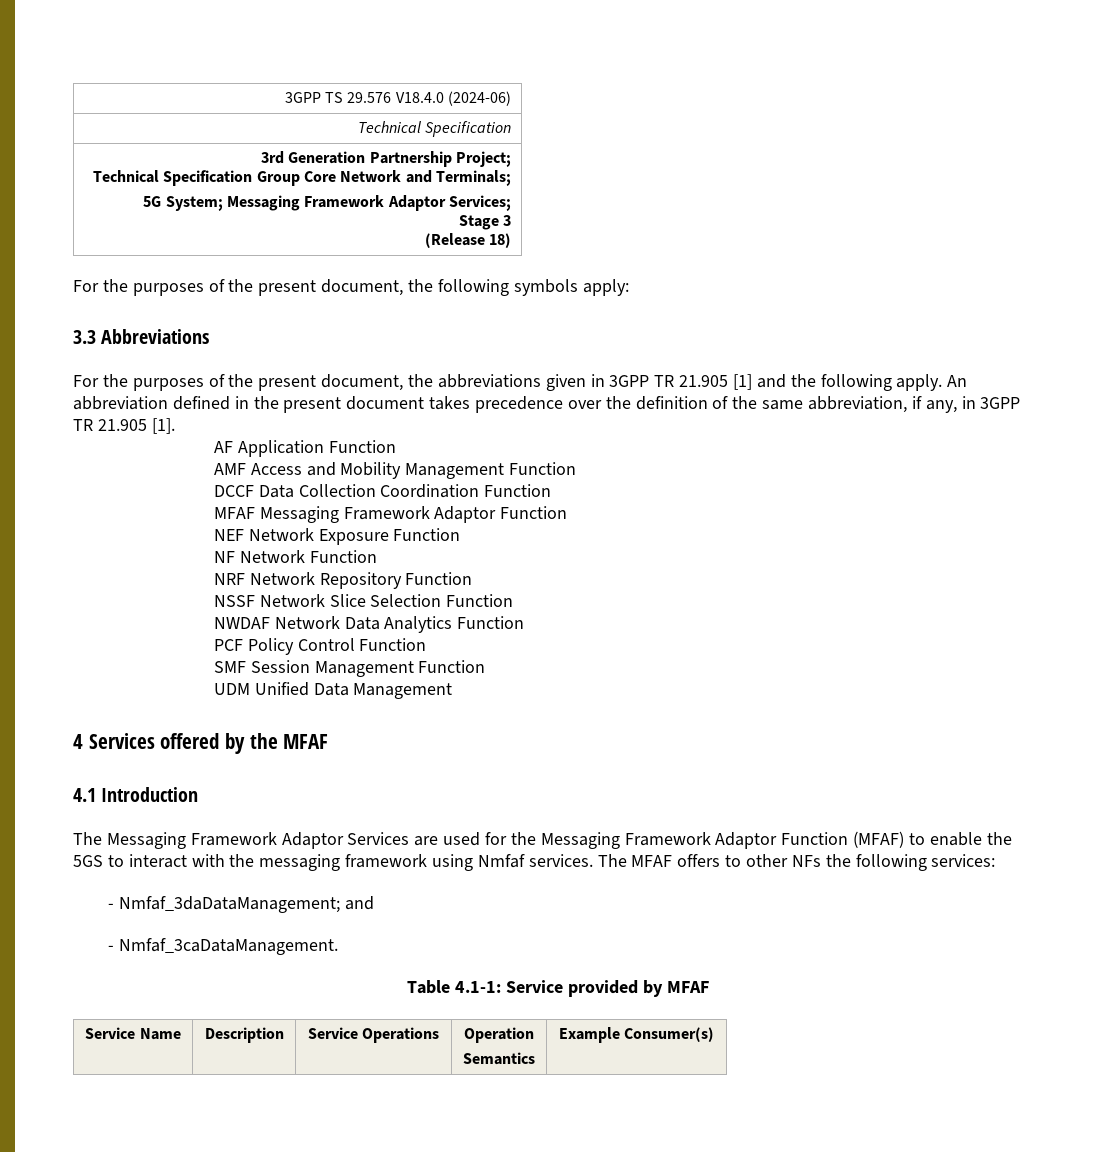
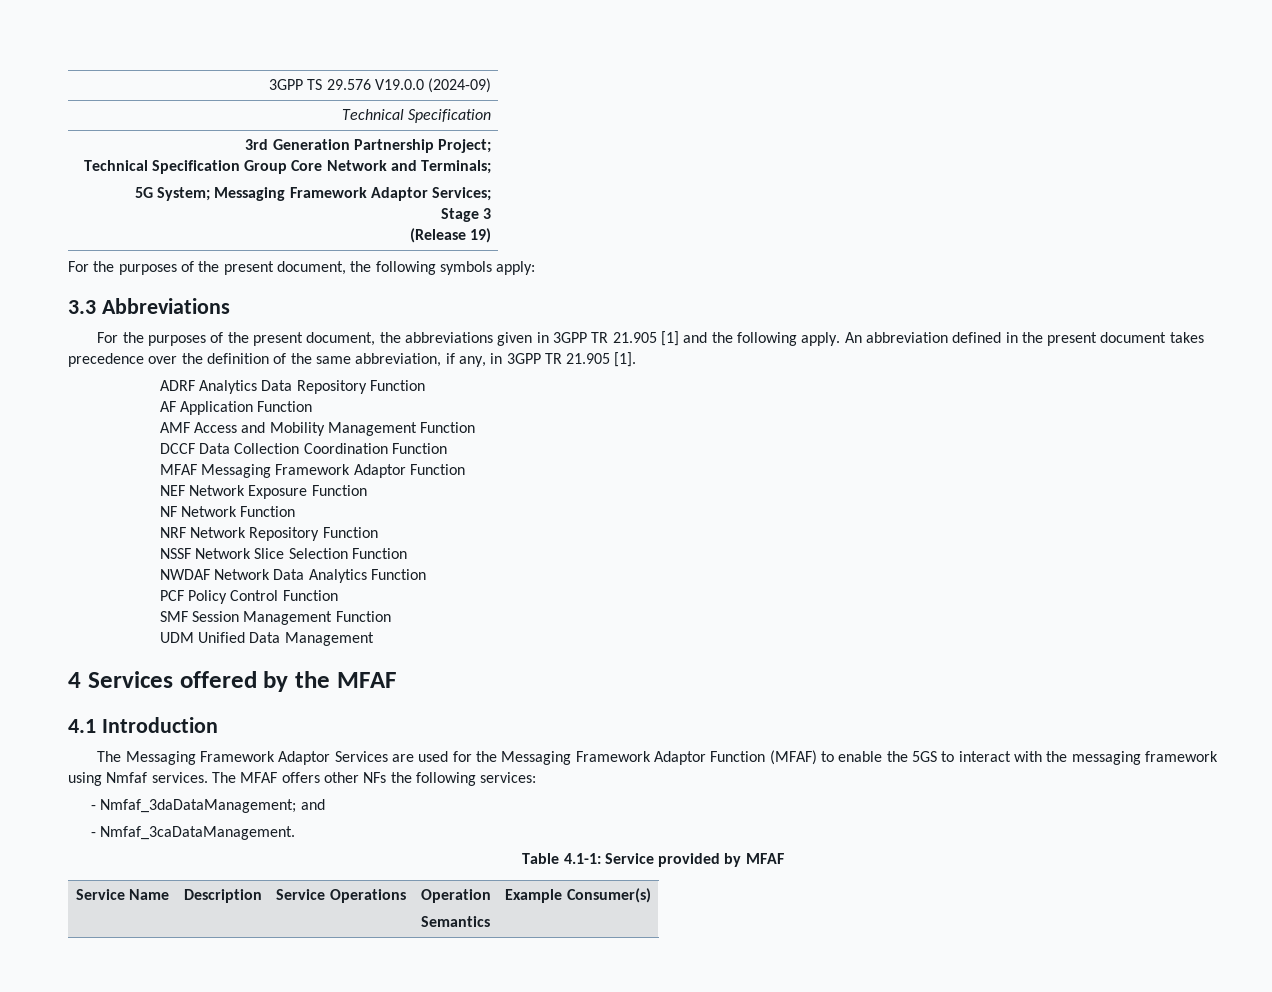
- 3GPP TS 29.576 V18.4.0 (2024-06)
+ 3GPP TS 29.576 V19.0.0 (2024-09)
  3rd Generation Partnership Project;
  Technical Specification Group Core Network and Terminals;
  5G System; Messaging Framework Adaptor Services;
  Stage 3
- (Release 18)
+ (Release 19)
+ ADRF Analytics Data Repository Function
- The MFAF offers to other NFs the following services:
+ The MFAF offers other NFs the following services:

